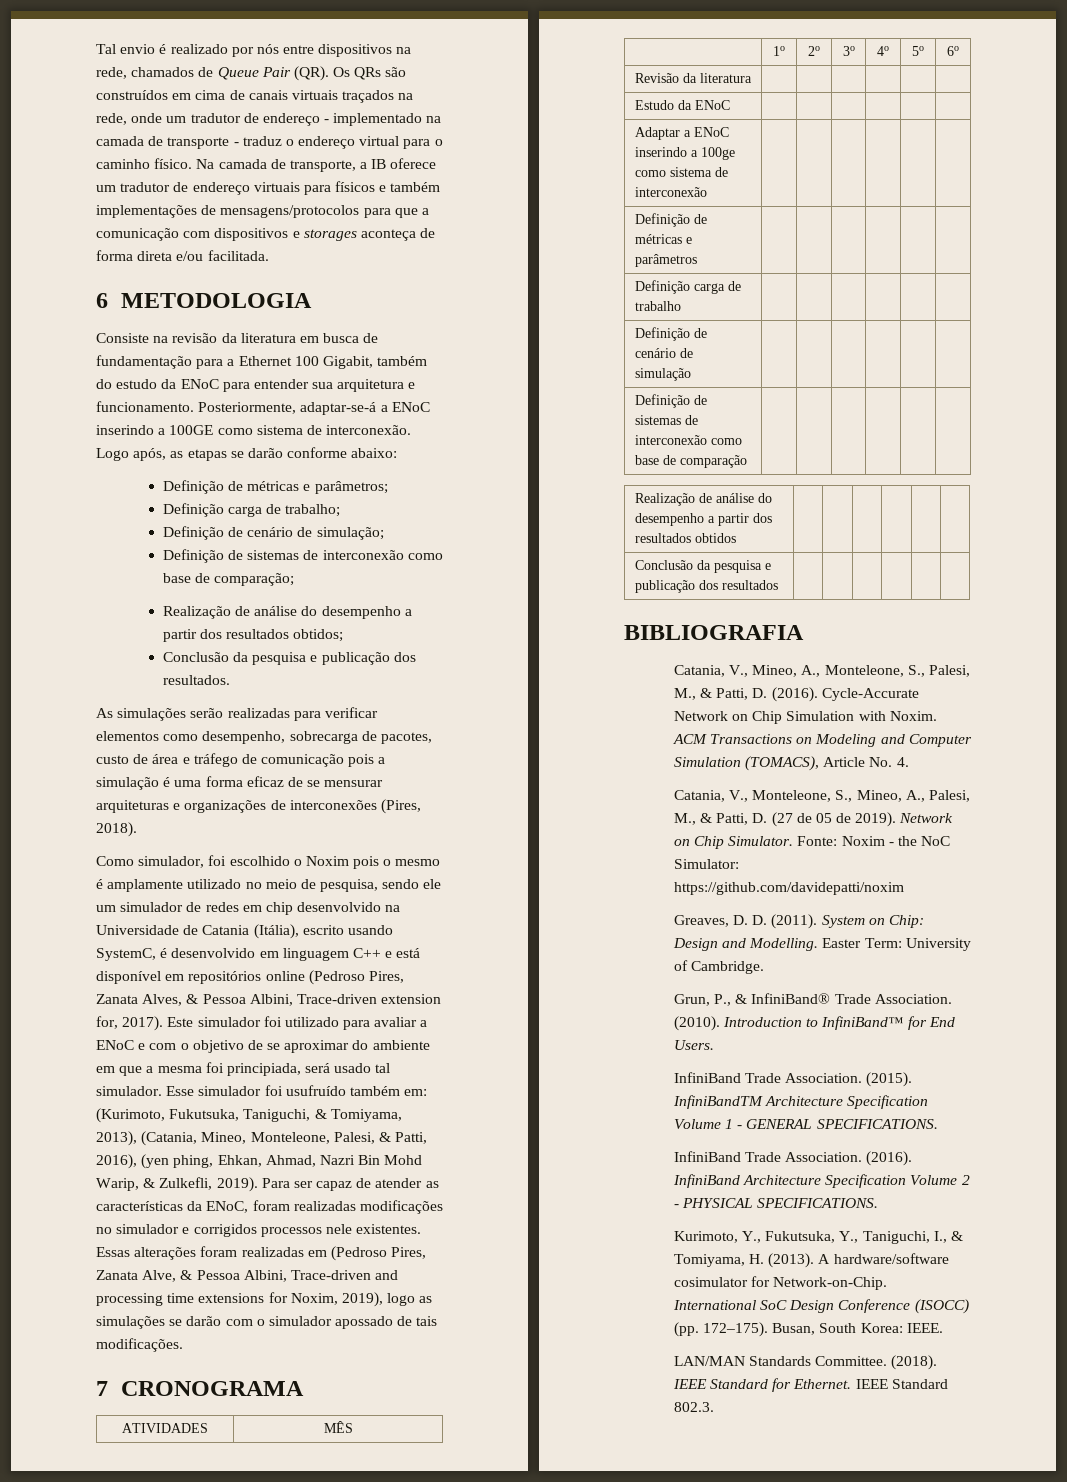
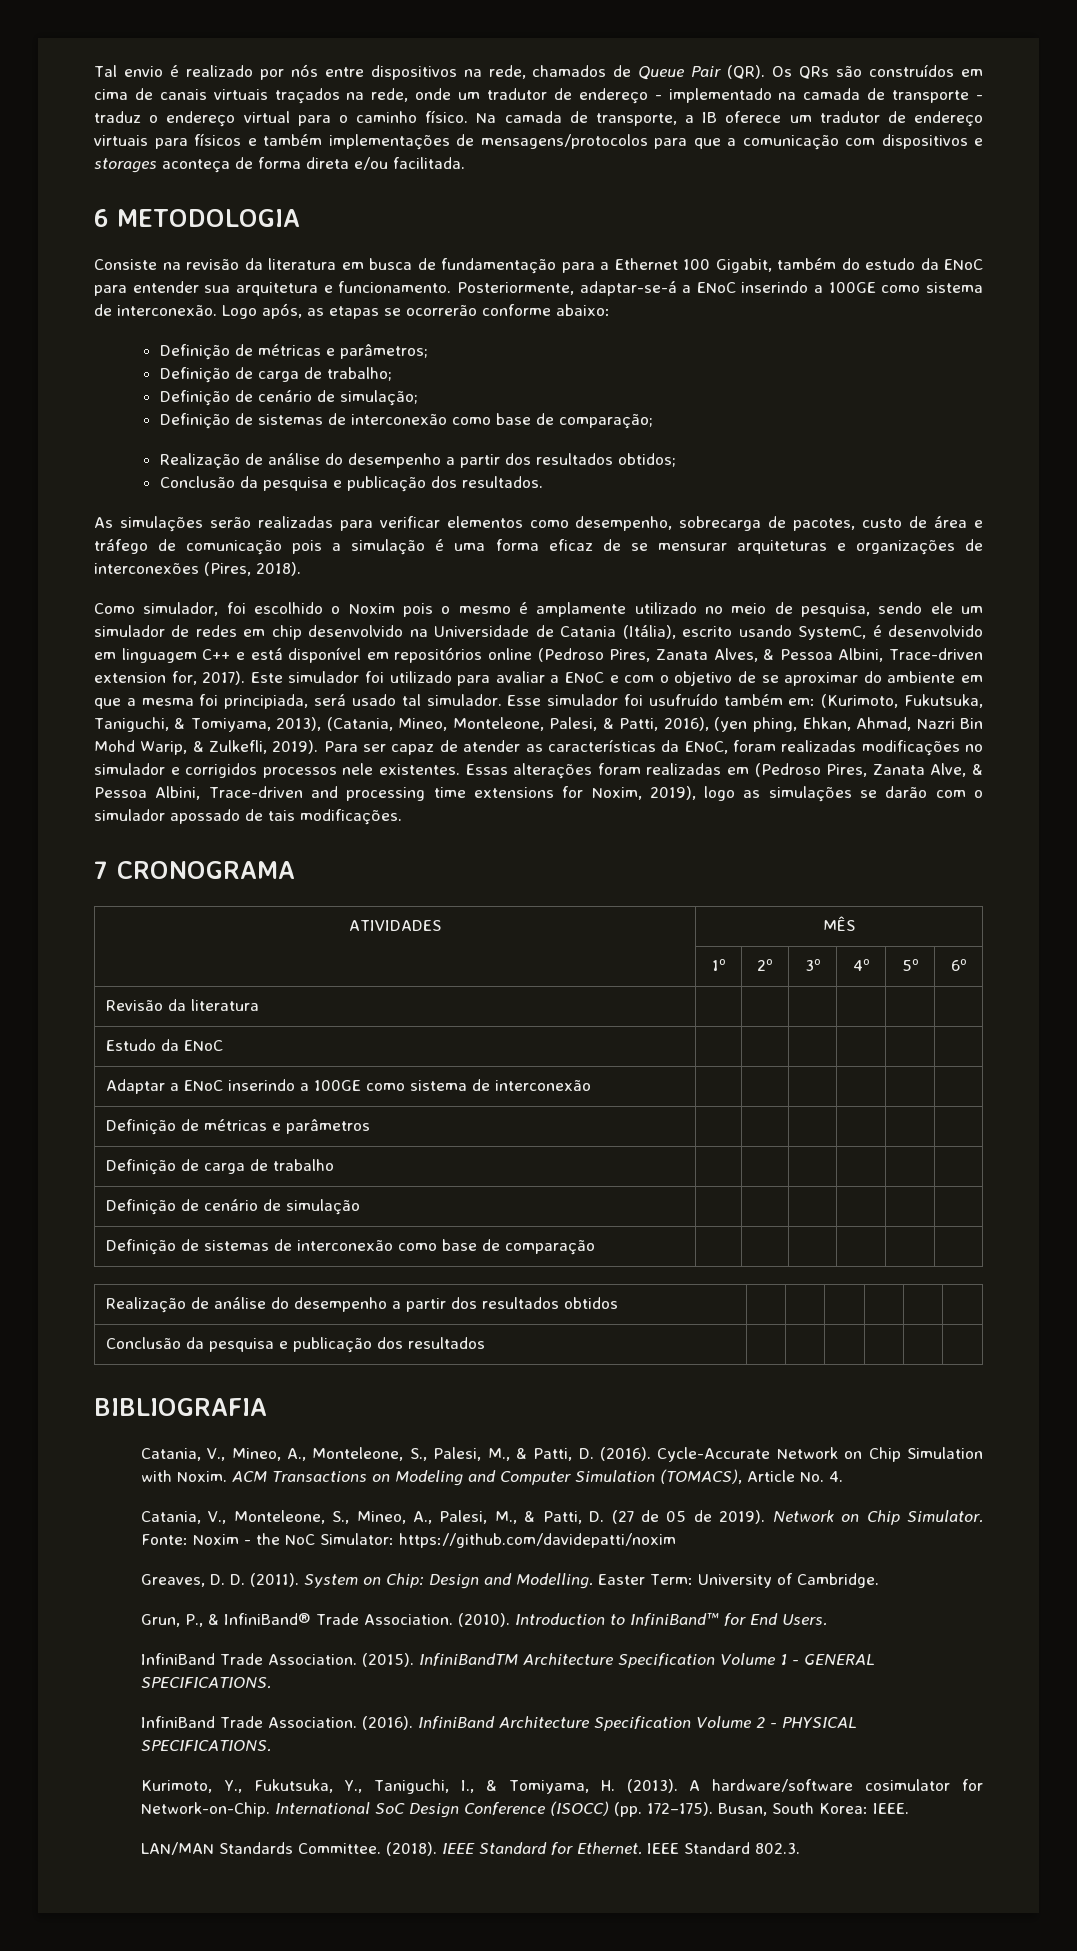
- Logo após, as etapas se darão conforme abaixo:
+ Logo após, as etapas se ocorrerão conforme abaixo:
- Definição carga de trabalho;
+ Definição de carga de trabalho;
- Adaptar a ENoC inserindo a 100ge como sistema de interconexão | | | | | |
+ Adaptar a ENoC inserindo a 100GE como sistema de interconexão | | | | | |
- Definição carga de trabalho | | | | | |
+ Definição de carga de trabalho | | | | | |

